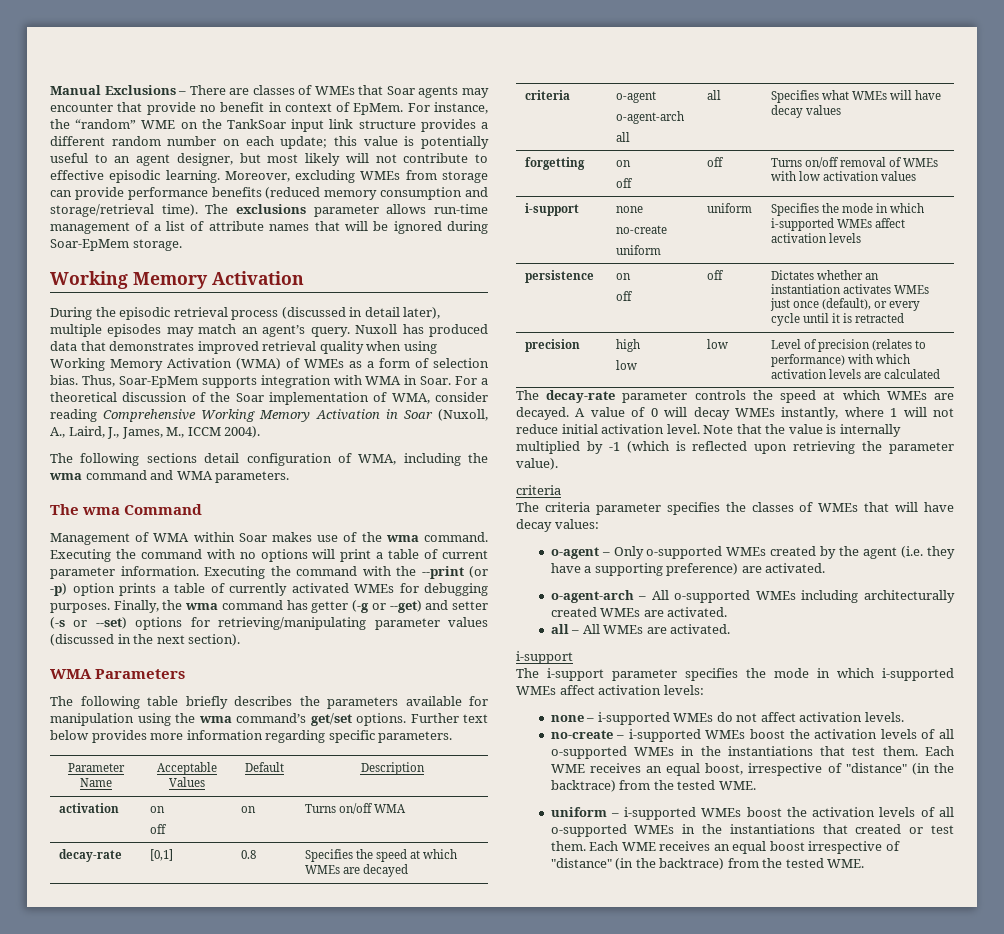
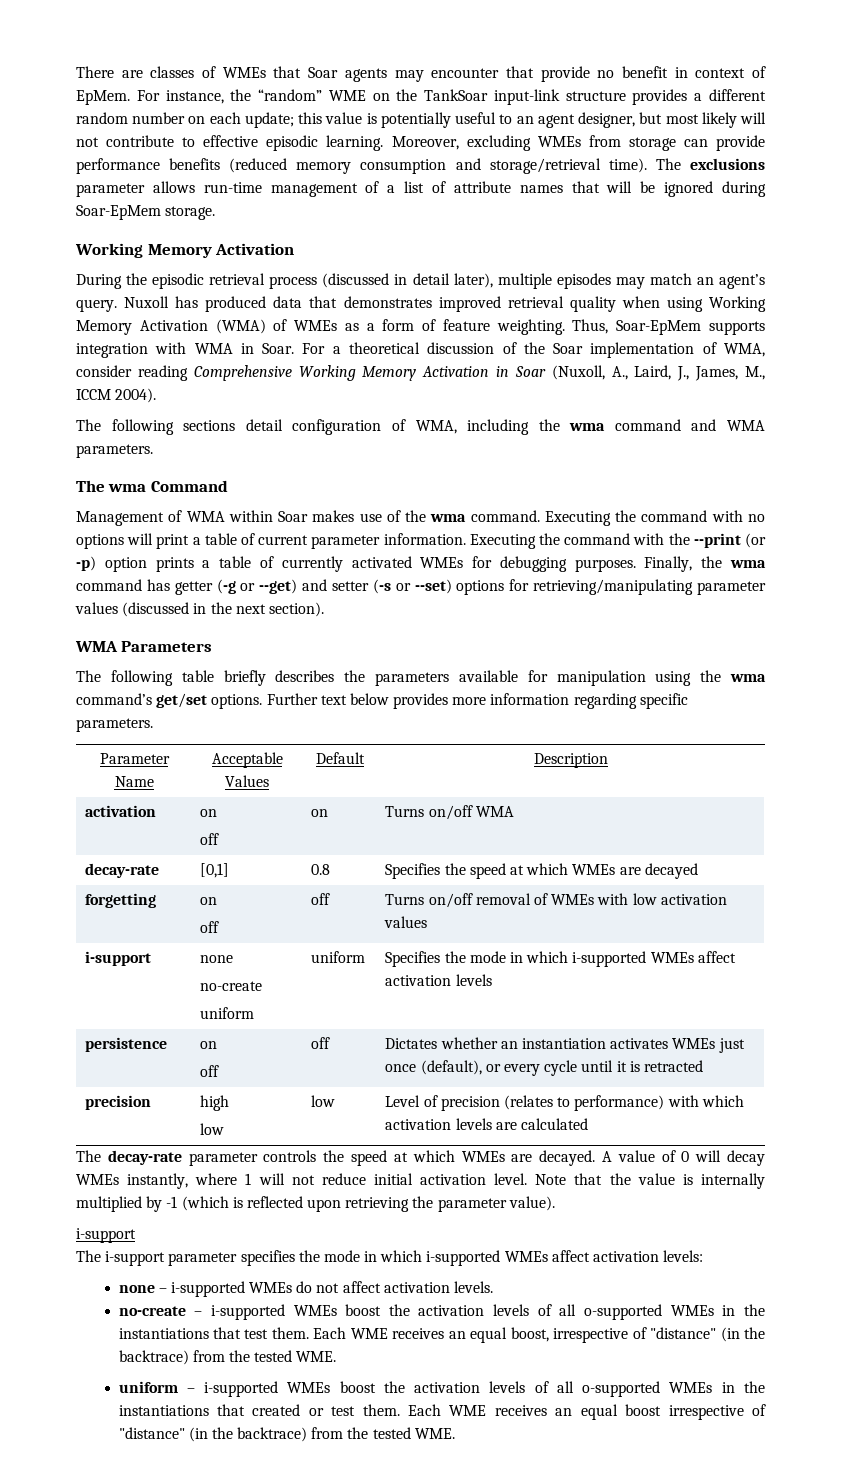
- Manual Exclusions – There are classes of WMEs that Soar agents may encounter that provide no benefit in context of EpMem.
+ There are classes of WMEs that Soar agents may encounter that provide no benefit in context of EpMem.
- For instance, the “random” WME on the TankSoar input link structure provides a different random number on each update; this value is potentially useful to an agent designer, but most likely will not contribute to effective episodic learning.
+ For instance, the “random” WME on the TankSoar input-link structure provides a different random number on each update; this value is potentially useful to an agent designer, but most likely will not contribute to effective episodic learning.
- Nuxoll has produced data that demonstrates improved retrieval quality when using Working Memory Activation (WMA) of WMEs as a form of selection bias.
+ Nuxoll has produced data that demonstrates improved retrieval quality when using Working Memory Activation (WMA) of WMEs as a form of feature weighting.
- criteria | o-agent
- o-agent-arch
- all | all | Specifies what WMEs will have decay values
  Note that the value is internally multiplied by -1 (which is reflected upon retrieving the parameter value).
- criteria
- The criteria parameter specifies the classes of WMEs that will have decay values:
- o-agent – Only o-supported WMEs created by the agent (i.e. they have a supporting preference) are activated.
- o-agent-arch – All o-supported WMEs including architecturally created WMEs are activated.
- all – All WMEs are activated.

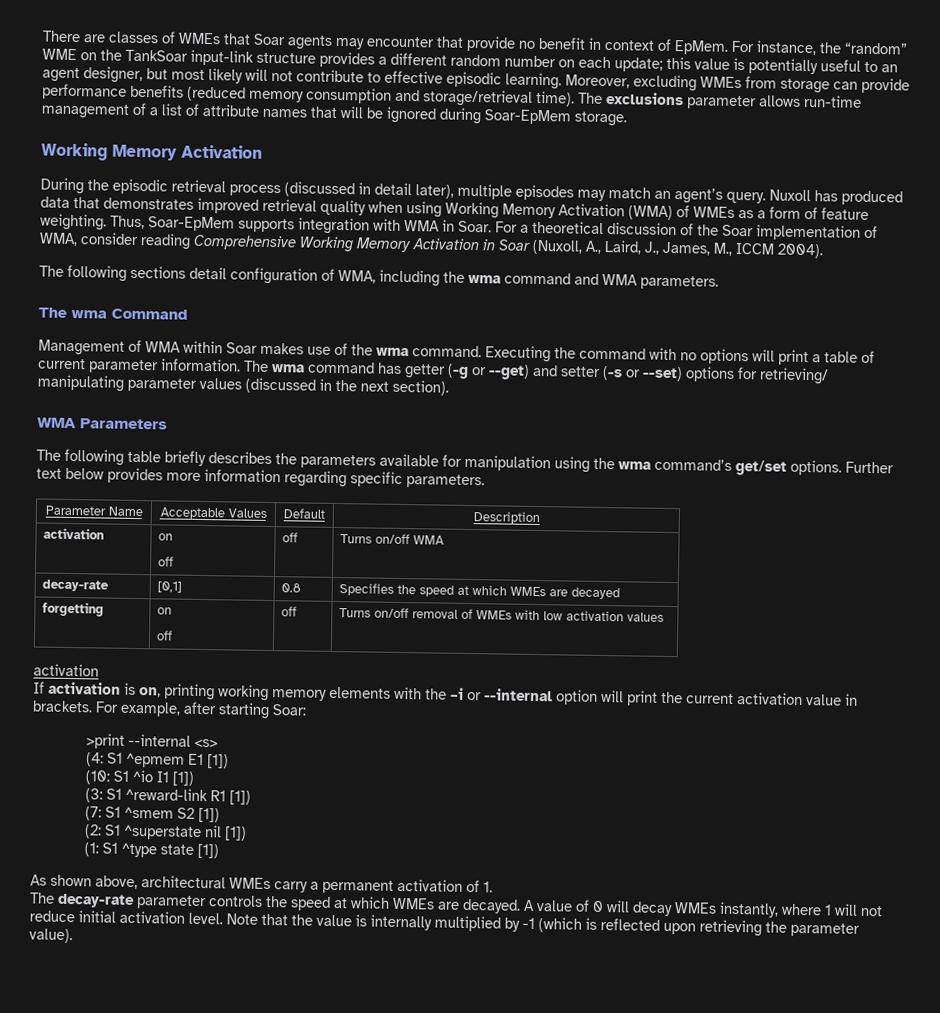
- Executing the command with the --print (or -p) option prints a table of currently activated WMEs for debugging purposes. Finally, the wma command has getter (-g or --get) and setter (-s or --set) options for retrieving/manipulating parameter values (discussed in the next section).
+ The wma command has getter (-g or --get) and setter (-s or --set) options for retrieving/ manipulating parameter values (discussed in the next section).
  activation | on
- off | on | Turns on/off WMA
+ off | off | Turns on/off WMA
  forgetting | on
  off | off | Turns on/off removal of WMEs with low activation values
- i-support | none
- no-create
- uniform | uniform | Specifies the mode in which i-supported WMEs affect activation levels
- persistence | on
- off | off | Dictates whether an instantiation activates WMEs just once (default), or every cycle until it is retracted
- precision | high
- low | low | Level of precision (relates to performance) with which activation levels are calculated
+ activation
+ If activation is on, printing working memory elements with the –i or --internal option will print the current activation value in brackets. For example, after starting Soar:
+ >print --internal <s>
+ (4: S1 ^epmem E1 [1])
+ (10: S1 ^io I1 [1])
+ (3: S1 ^reward-link R1 [1])
+ (7: S1 ^smem S2 [1])
+ (2: S1 ^superstate nil [1])
+ (1: S1 ^type state [1])
+ As shown above, architectural WMEs carry a permanent activation of 1.
  Note that the value is internally multiplied by -1 (which is reflected upon retrieving the parameter value).
- i-support
- The i-support parameter specifies the mode in which i-supported WMEs affect activation levels:
- none – i-supported WMEs do not affect activation levels.
- no-create – i-supported WMEs boost the activation levels of all o-supported WMEs in the instantiations that test them. Each WME receives an equal boost, irrespective of "distance" (in the backtrace) from the tested WME.
- uniform – i-supported WMEs boost the activation levels of all o-supported WMEs in the instantiations that created or test them. Each WME receives an equal boost irrespective of "distance" (in the backtrace) from the tested WME.

